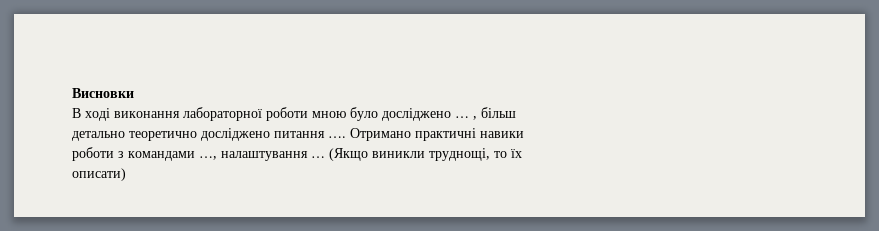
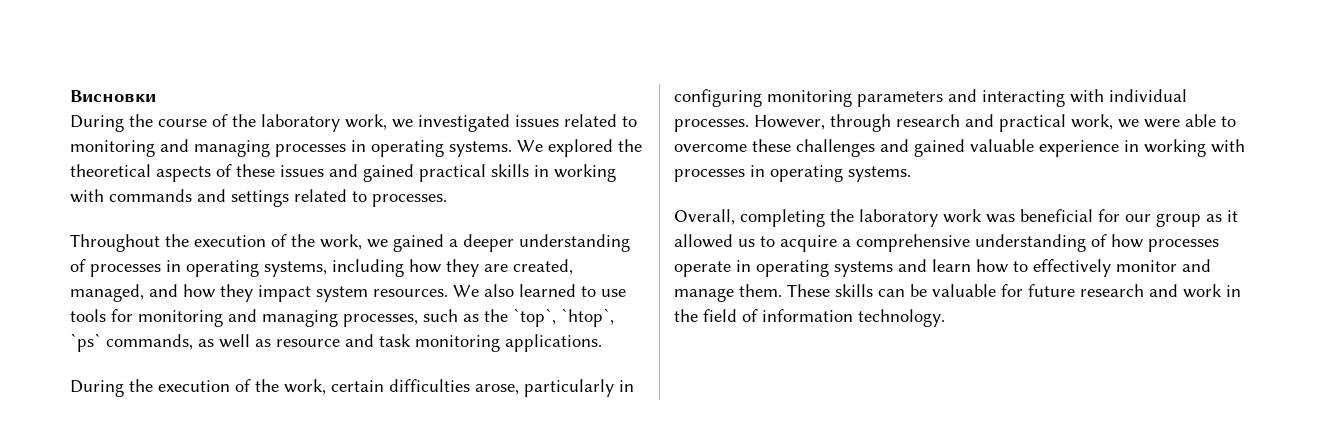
- В ході виконання лабораторної роботи мною було досліджено … , більш
- детально теоретично досліджено питання …. Отримано практичні навики
- роботи з командами …, налаштування … (Якщо виникли труднощі, то їх
- описати)
+ During the course of the laboratory work, we investigated issues related to monitoring and managing processes in operating systems. We explored the theoretical aspects of these issues and gained practical skills in working with commands and settings related to processes.
+ Throughout the execution of the work, we gained a deeper understanding of processes in operating systems, including how they are created, managed, and how they impact system resources. We also learned to use tools for monitoring and managing processes, such as the `top`, `htop`, `ps` commands, as well as resource and task monitoring applications.
+ During the execution of the work, certain difficulties arose, particularly in configuring monitoring parameters and interacting with individual processes. However, through research and practical work, we were able to overcome these challenges and gained valuable experience in working with processes in operating systems.
+ Overall, completing the laboratory work was beneficial for our group as it allowed us to acquire a comprehensive understanding of how processes operate in operating systems and learn how to effectively monitor and manage them. These skills can be valuable for future research and work in the field of information technology.

